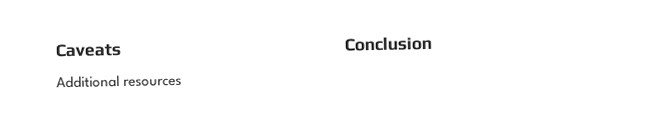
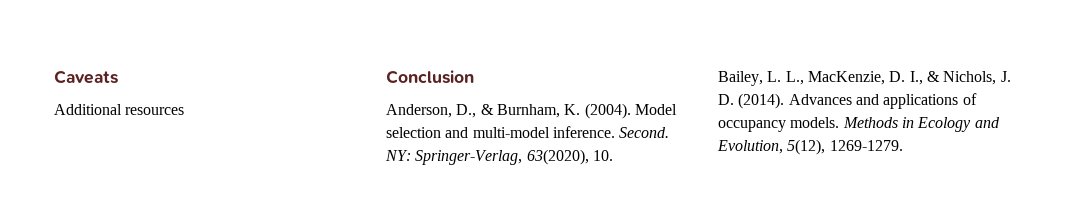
+ Anderson, D., & Burnham, K. (2004). Model selection and multi-model inference. Second. NY: Springer-Verlag, 63(2020), 10.
+ Bailey, L. L., MacKenzie, D. I., & Nichols, J. D. (2014). Advances and applications of occupancy models. Methods in Ecology and Evolution, 5(12), 1269-1279.

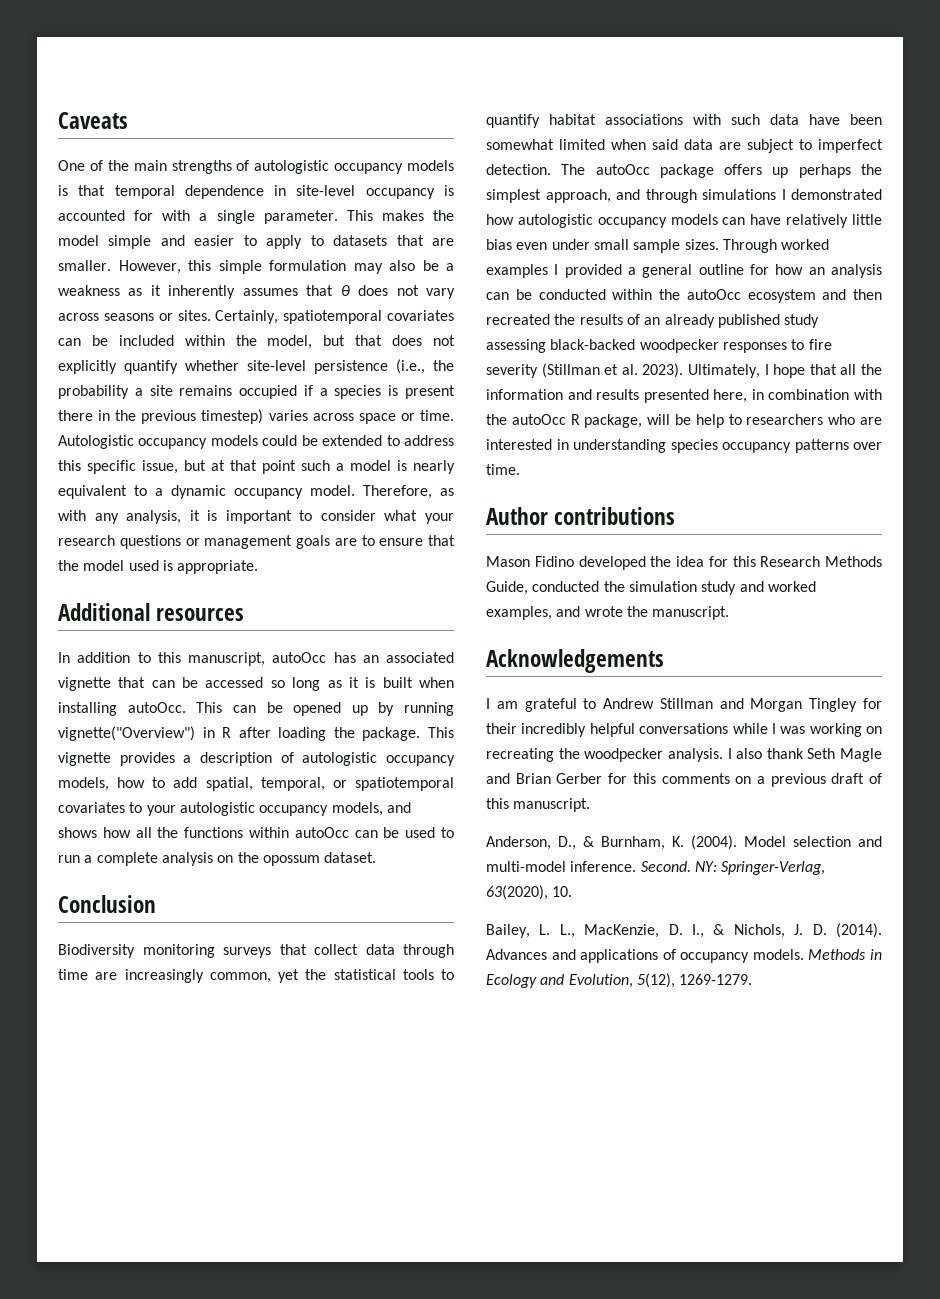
+ One of the main strengths of autologistic occupancy models is that temporal dependence in site-level occupancy is accounted for with a single parameter. This makes the model simple and easier to apply to datasets that are smaller. However, this simple formulation may also be a weakness as it inherently assumes that θ does not vary across seasons or sites. Certainly, spatiotemporal covariates can be included within the model, but that does not explicitly quantify whether site-level persistence (i.e., the probability a site remains occupied if a species is present there in the previous timestep) varies across space or time. Autologistic occupancy models could be extended to address this specific issue, but at that point such a model is nearly equivalent to a dynamic occupancy model. Therefore, as with any analysis, it is important to consider what your research questions or management goals are to ensure that the model used is appropriate.
  Additional resources
+ In addition to this manuscript, autoOcc has an associated vignette that can be accessed so long as it is built when installing autoOcc. This can be opened up by running vignette("Overview") in R after loading the package. This vignette provides a description of autologistic occupancy models, how to add spatial, temporal, or spatiotemporal covariates to your autologistic occupancy models, and shows how all the functions within autoOcc can be used to run a complete analysis on the opossum dataset.
  Conclusion
+ Biodiversity monitoring surveys that collect data through time are increasingly common, yet the statistical tools to quantify habitat associations with such data have been somewhat limited when said data are subject to imperfect detection. The autoOcc package offers up perhaps the simplest approach, and through simulations I demonstrated how autologistic occupancy models can have relatively little bias even under small sample sizes. Through worked examples I provided a general outline for how an analysis can be conducted within the autoOcc ecosystem and then recreated the results of an already published study assessing black-backed woodpecker responses to fire severity (Stillman et al. 2023). Ultimately, I hope that all the information and results presented here, in combination with the autoOcc R package, will be help to researchers who are interested in understanding species occupancy patterns over time.
+ Author contributions
+ Mason Fidino developed the idea for this Research Methods Guide, conducted the simulation study and worked examples, and wrote the manuscript.
+ Acknowledgements
+ I am grateful to Andrew Stillman and Morgan Tingley for their incredibly helpful conversations while I was working on recreating the woodpecker analysis. I also thank Seth Magle and Brian Gerber for this comments on a previous draft of this manuscript.

